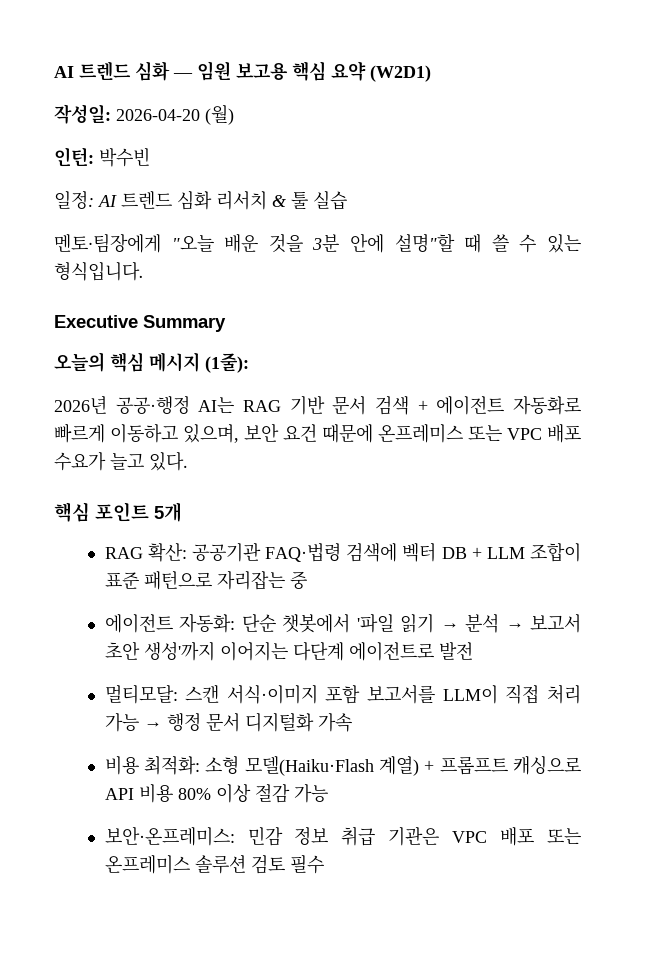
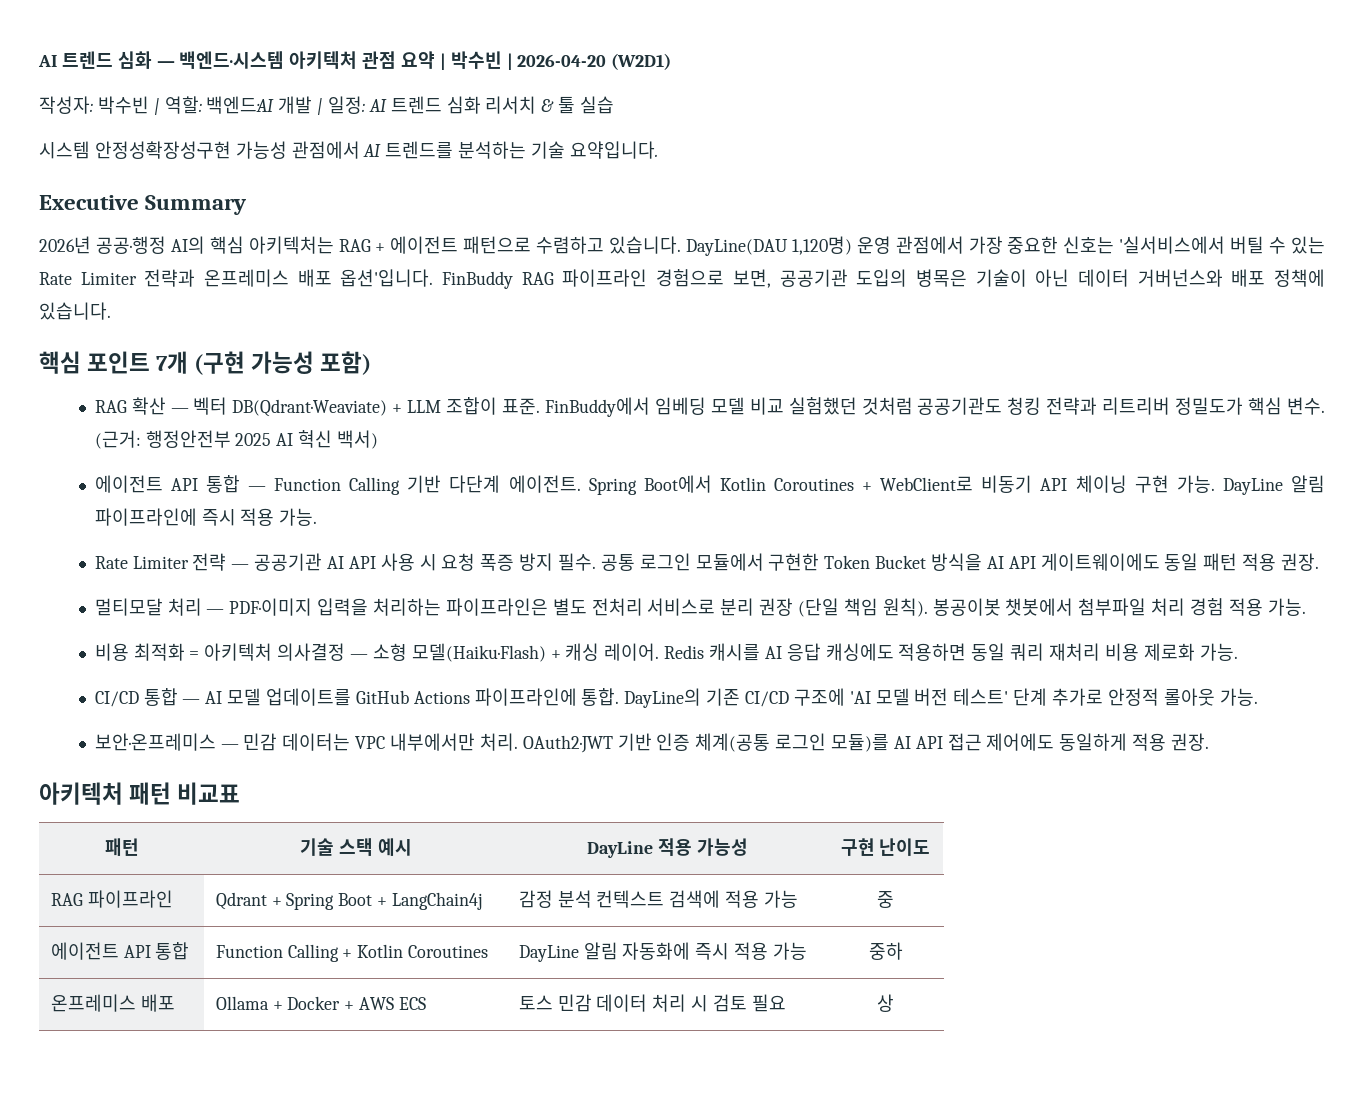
- AI 트렌드 심화 — 임원 보고용 핵심 요약 (W2D1)
- 작성일: 2026-04-20 (월)
- 인턴: 박수빈
- 일정: AI 트렌드 심화 리서치 & 툴 실습
+ AI 트렌드 심화 — 백엔드·시스템 아키텍처 관점 요약 | 박수빈 | 2026-04-20 (W2D1)
+ 작성자: 박수빈 | 역할: 백엔드·AI 개발 | 일정: AI 트렌드 심화 리서치 & 툴 실습
- 멘토·팀장에게 "오늘 배운 것을 3분 안에 설명"할 때 쓸 수 있는 형식입니다.
+ 시스템 안정성·확장성·구현 가능성 관점에서 AI 트렌드를 분석하는 기술 요약입니다.
  Executive Summary
- 오늘의 핵심 메시지 (1줄):
- 2026년 공공·행정 AI는 RAG 기반 문서 검색 + 에이전트 자동화로 빠르게 이동하고 있으며, 보안 요건 때문에 온프레미스 또는 VPC 배포 수요가 늘고 있다.
- 핵심 포인트 5개
- RAG 확산: 공공기관 FAQ·법령 검색에 벡터 DB + LLM 조합이 표준 패턴으로 자리잡는 중
- 에이전트 자동화: 단순 챗봇에서 '파일 읽기 → 분석 → 보고서 초안 생성'까지 이어지는 다단계 에이전트로 발전
- 멀티모달: 스캔 서식·이미지 포함 보고서를 LLM이 직접 처리 가능 → 행정 문서 디지털화 가속
- 비용 최적화: 소형 모델(Haiku·Flash 계열) + 프롬프트 캐싱으로 API 비용 80% 이상 절감 가능
- 보안·온프레미스: 민감 정보 취급 기관은 VPC 배포 또는 온프레미스 솔루션 검토 필수
+ 2026년 공공·행정 AI의 핵심 아키텍처는 RAG + 에이전트 패턴으로 수렴하고 있습니다. DayLine(DAU 1,120명) 운영 관점에서 가장 중요한 신호는 '실서비스에서 버틸 수 있는 Rate Limiter 전략과 온프레미스 배포 옵션'입니다. FinBuddy RAG 파이프라인 경험으로 보면, 공공기관 도입의 병목은 기술이 아닌 데이터 거버넌스와 배포 정책에 있습니다.
+ 핵심 포인트 7개 (구현 가능성 포함)
+ RAG 확산 — 벡터 DB(Qdrant·Weaviate) + LLM 조합이 표준. FinBuddy에서 임베딩 모델 비교 실험했던 것처럼 공공기관도 청킹 전략과 리트리버 정밀도가 핵심 변수. (근거: 행정안전부 2025 AI 혁신 백서)
+ 에이전트 API 통합 — Function Calling 기반 다단계 에이전트. Spring Boot에서 Kotlin Coroutines + WebClient로 비동기 API 체이닝 구현 가능. DayLine 알림 파이프라인에 즉시 적용 가능.
+ Rate Limiter 전략 — 공공기관 AI API 사용 시 요청 폭증 방지 필수. 공통 로그인 모듈에서 구현한 Token Bucket 방식을 AI API 게이트웨이에도 동일 패턴 적용 권장.
+ 멀티모달 처리 — PDF·이미지 입력을 처리하는 파이프라인은 별도 전처리 서비스로 분리 권장 (단일 책임 원칙). 봉공이봇 챗봇에서 첨부파일 처리 경험 적용 가능.
+ 비용 최적화 = 아키텍처 의사결정 — 소형 모델(Haiku·Flash) + 캐싱 레이어. Redis 캐시를 AI 응답 캐싱에도 적용하면 동일 쿼리 재처리 비용 제로화 가능.
+ CI/CD 통합 — AI 모델 업데이트를 GitHub Actions 파이프라인에 통합. DayLine의 기존 CI/CD 구조에 'AI 모델 버전 테스트' 단계 추가로 안정적 롤아웃 가능.
+ 보안·온프레미스 — 민감 데이터는 VPC 내부에서만 처리. OAuth2·JWT 기반 인증 체계(공통 로그인 모듈)를 AI API 접근 제어에도 동일하게 적용 권장.
+ 아키텍처 패턴 비교표
+ 패턴 | 기술 스택 예시 | DayLine 적용 가능성 | 구현 난이도
+ RAG 파이프라인 | Qdrant + Spring Boot + LangChain4j | 감정 분석 컨텍스트 검색에 적용 가능 | 중
+ 에이전트 API 통합 | Function Calling + Kotlin Coroutines | DayLine 알림 자동화에 즉시 적용 가능 | 중하
+ 온프레미스 배포 | Ollama + Docker + AWS ECS | 토스 민감 데이터 처리 시 검토 필요 | 상

